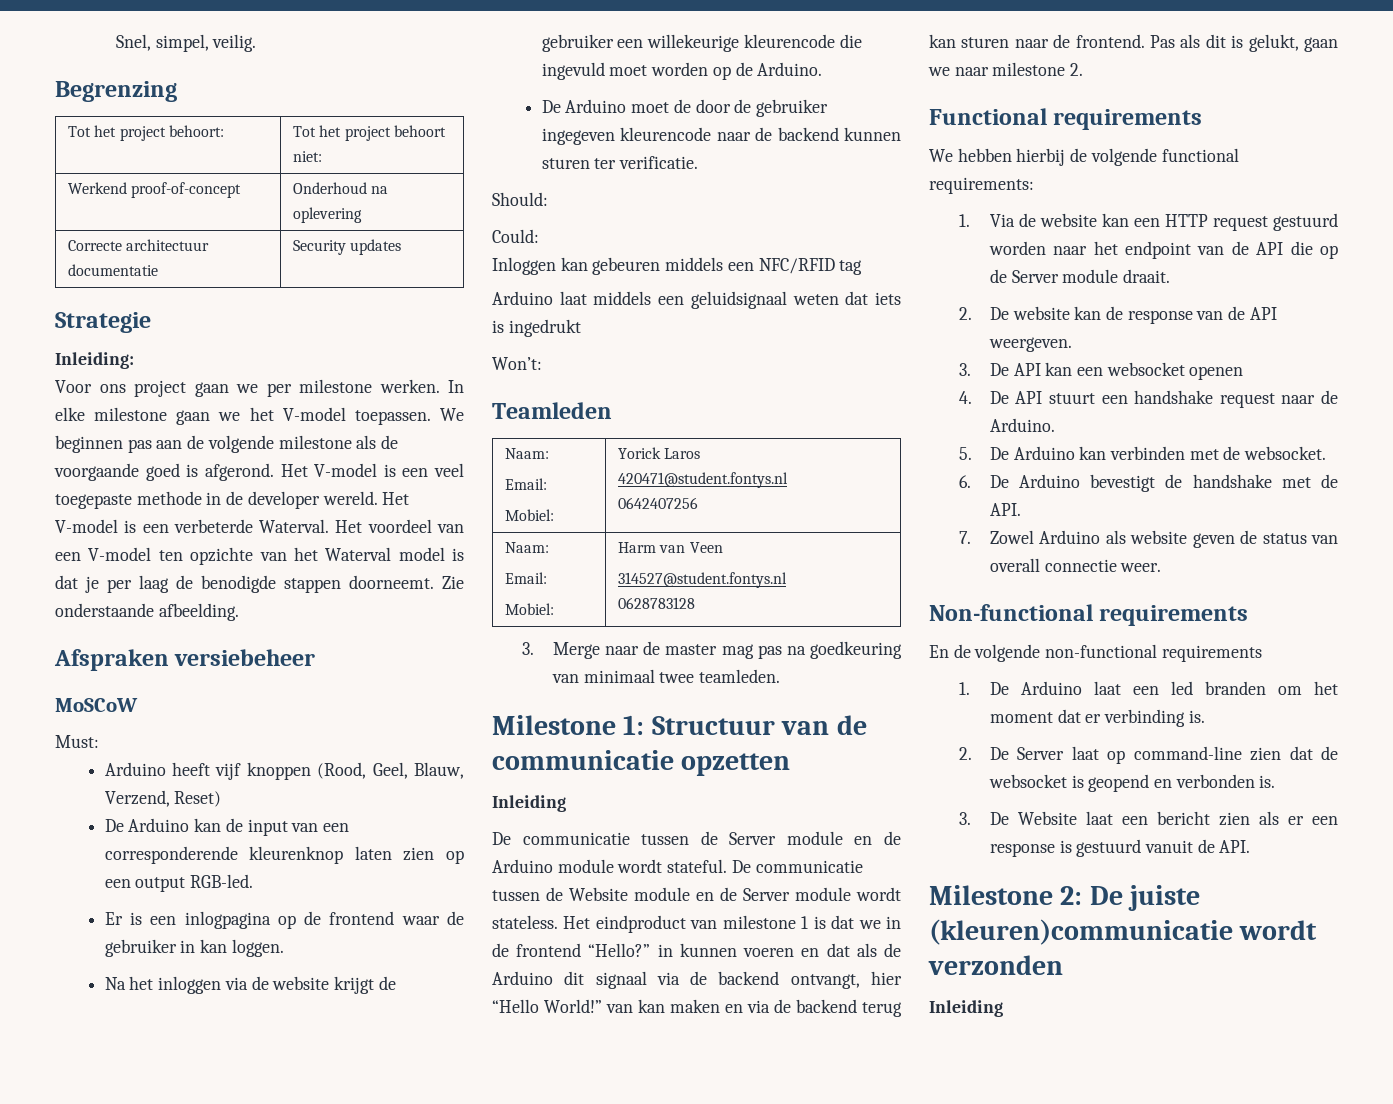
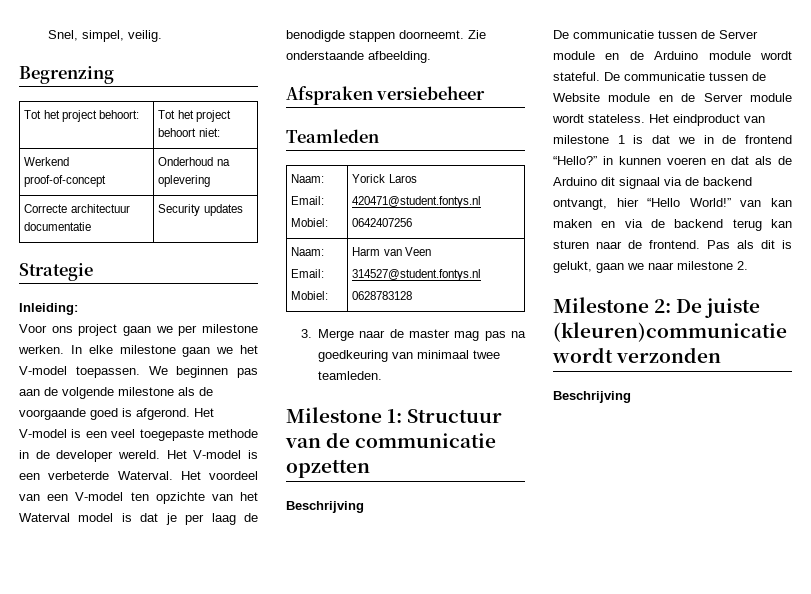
- MoSCoW
- Must:
- Arduino heeft vijf knoppen (Rood, Geel, Blauw, Verzend, Reset)
- De Arduino kan de input van een corresponderende kleurenknop laten zien op een output RGB-led.
- Er is een inlogpagina op de frontend waar de gebruiker in kan loggen.
- Na het inloggen via de website krijgt de gebruiker een willekeurige kleurencode die ingevuld moet worden op de Arduino.
- De Arduino moet de door de gebruiker ingegeven kleurencode naar de backend kunnen sturen ter verificatie.
- Should:
- Could:
- Inloggen kan gebeuren middels een NFC/RFID tag
- Arduino laat middels een geluidsignaal weten dat iets is ingedrukt
- Won’t:
  Milestone 1: Structuur van de communicatie opzetten
- Inleiding
+ Beschrijving
- Functional requirements
- We hebben hierbij de volgende functional requirements:
- 1. Via de website kan een HTTP request gestuurd worden naar het endpoint van de API die op de Server module draait.
- 2. De website kan de response van de API weergeven.
- 3. De API kan een websocket openen
- 4. De API stuurt een handshake request naar de Arduino.
- 5. De Arduino kan verbinden met de websocket.
- 6. De Arduino bevestigt de handshake met de API.
- 7. Zowel Arduino als website geven de status van overall connectie weer.
- Non-functional requirements
- En de volgende non-functional requirements
- 1. De Arduino laat een led branden om het moment dat er verbinding is.
- 2. De Server laat op command-line zien dat de websocket is geopend en verbonden is.
- 3. De Website laat een bericht zien als er een response is gestuurd vanuit de API.
  Milestone 2: De juiste (kleuren)communicatie wordt verzonden
- Inleiding
+ Beschrijving

